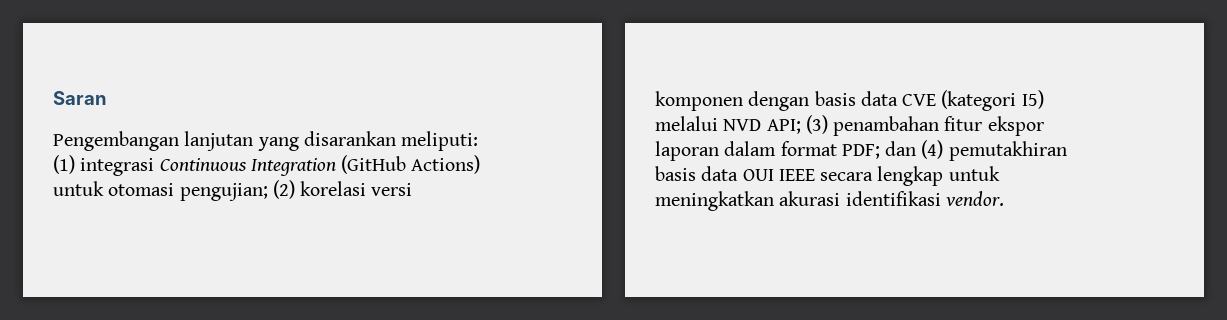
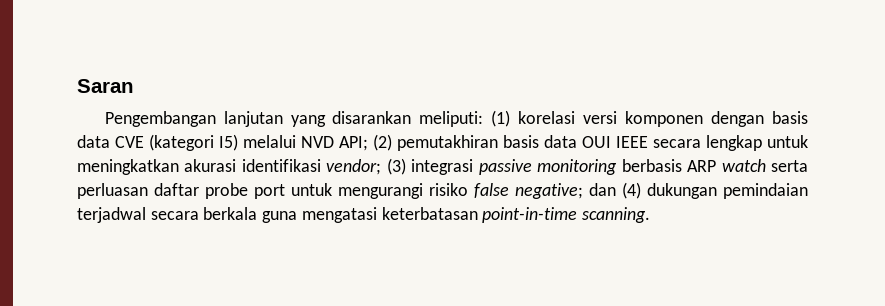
- Pengembangan lanjutan yang disarankan meliputi: (1) integrasi Continuous Integration (GitHub Actions) untuk otomasi pengujian; (2) korelasi versi komponen dengan basis data CVE (kategori I5) melalui NVD API; (3) penambahan fitur ekspor laporan dalam format PDF; dan (4) pemutakhiran basis data OUI IEEE secara lengkap untuk meningkatkan akurasi identifikasi vendor.
+ Pengembangan lanjutan yang disarankan meliputi: (1) korelasi versi komponen dengan basis data CVE (kategori I5) melalui NVD API; (2) pemutakhiran basis data OUI IEEE secara lengkap untuk meningkatkan akurasi identifikasi vendor; (3) integrasi passive monitoring berbasis ARP watch serta perluasan daftar probe port untuk mengurangi risiko false negative; dan (4) dukungan pemindaian terjadwal secara berkala guna mengatasi keterbatasan point-in-time scanning.

